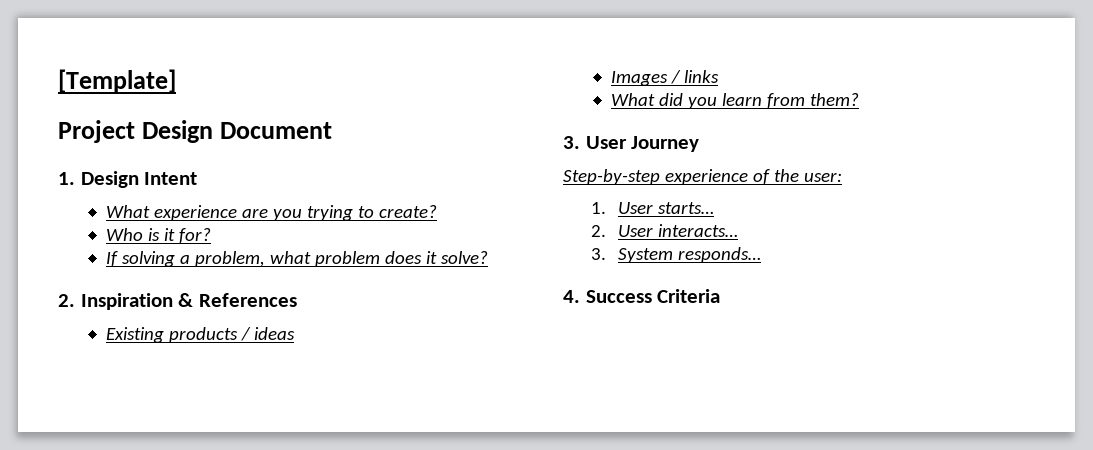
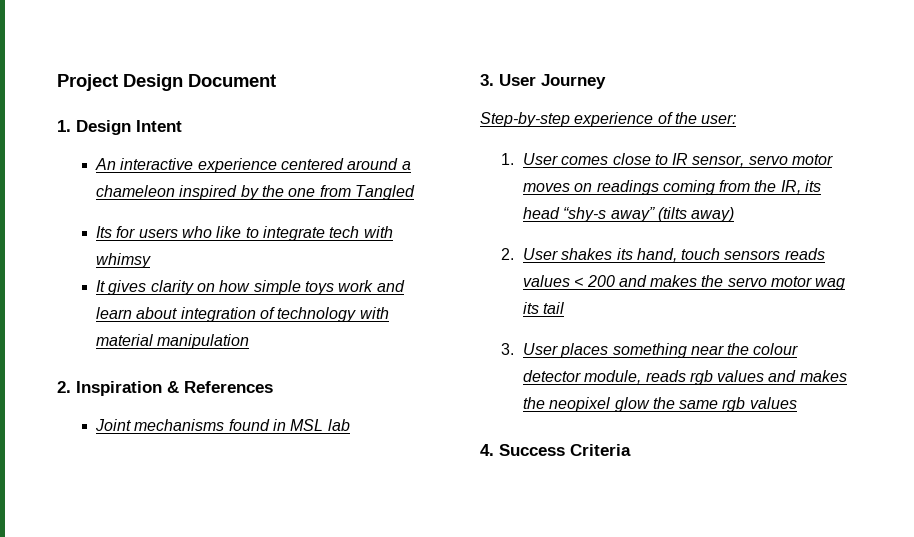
- [Template]
- What experience are you trying to create?
- Who is it for?
- If solving a problem, what problem does it solve?
+ An interactive experience centered around a chameleon inspired by the one from Tangled
+ Its for users who like to integrate tech with whimsy
+ It gives clarity on how simple toys work and learn about integration of technology with material manipulation
  2. Inspiration & References
- Existing products / ideas
- Images / links
- What did you learn from them?
+ Joint mechanisms found in MSL lab
- 1. User starts…
- 2. User interacts…
- 3. System responds…
+ 1. User comes close to IR sensor, servo motor moves on readings coming from the IR, its head “shy-s away” (tilts away)
+ 2. User shakes its hand, touch sensors reads values < 200 and makes the servo motor wag its tail
+ 3. User places something near the colour detector module, reads rgb values and makes the neopixel glow the same rgb values

